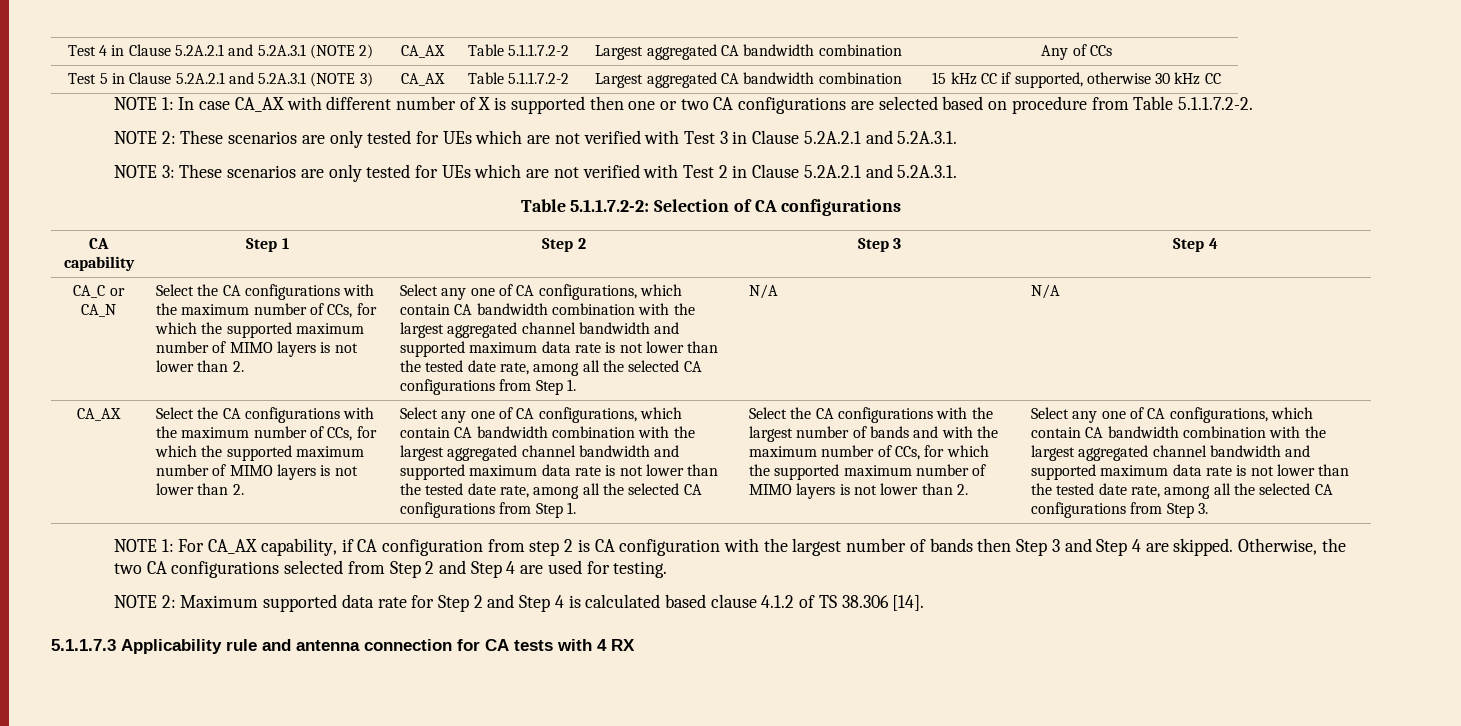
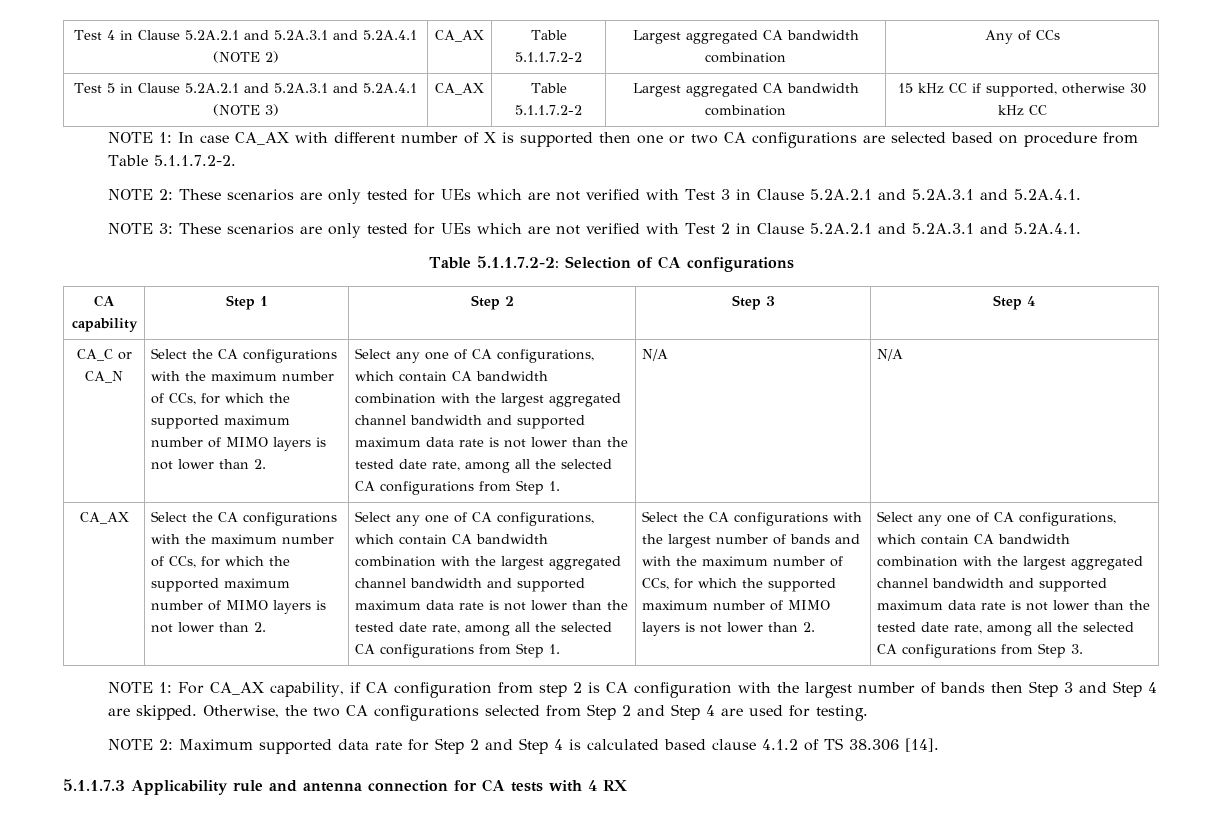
- Test 4 in Clause 5.2A.2.1 and 5.2A.3.1 (NOTE 2) | CA_AX | Table 5.1.1.7.2-2 | Largest aggregated CA bandwidth combination | Any of CCs
+ Test 4 in Clause 5.2A.2.1 and 5.2A.3.1 and 5.2A.4.1 (NOTE 2) | CA_AX | Table 5.1.1.7.2-2 | Largest aggregated CA bandwidth combination | Any of CCs
- Test 5 in Clause 5.2A.2.1 and 5.2A.3.1 (NOTE 3) | CA_AX | Table 5.1.1.7.2-2 | Largest aggregated CA bandwidth combination | 15 kHz CC if supported, otherwise 30 kHz CC
+ Test 5 in Clause 5.2A.2.1 and 5.2A.3.1 and 5.2A.4.1 (NOTE 3) | CA_AX | Table 5.1.1.7.2-2 | Largest aggregated CA bandwidth combination | 15 kHz CC if supported, otherwise 30 kHz CC
- NOTE 2: These scenarios are only tested for UEs which are not verified with Test 3 in Clause 5.2A.2.1 and 5.2A.3.1.
+ NOTE 2: These scenarios are only tested for UEs which are not verified with Test 3 in Clause 5.2A.2.1 and 5.2A.3.1 and 5.2A.4.1.
- NOTE 3: These scenarios are only tested for UEs which are not verified with Test 2 in Clause 5.2A.2.1 and 5.2A.3.1.
+ NOTE 3: These scenarios are only tested for UEs which are not verified with Test 2 in Clause 5.2A.2.1 and 5.2A.3.1 and 5.2A.4.1.

